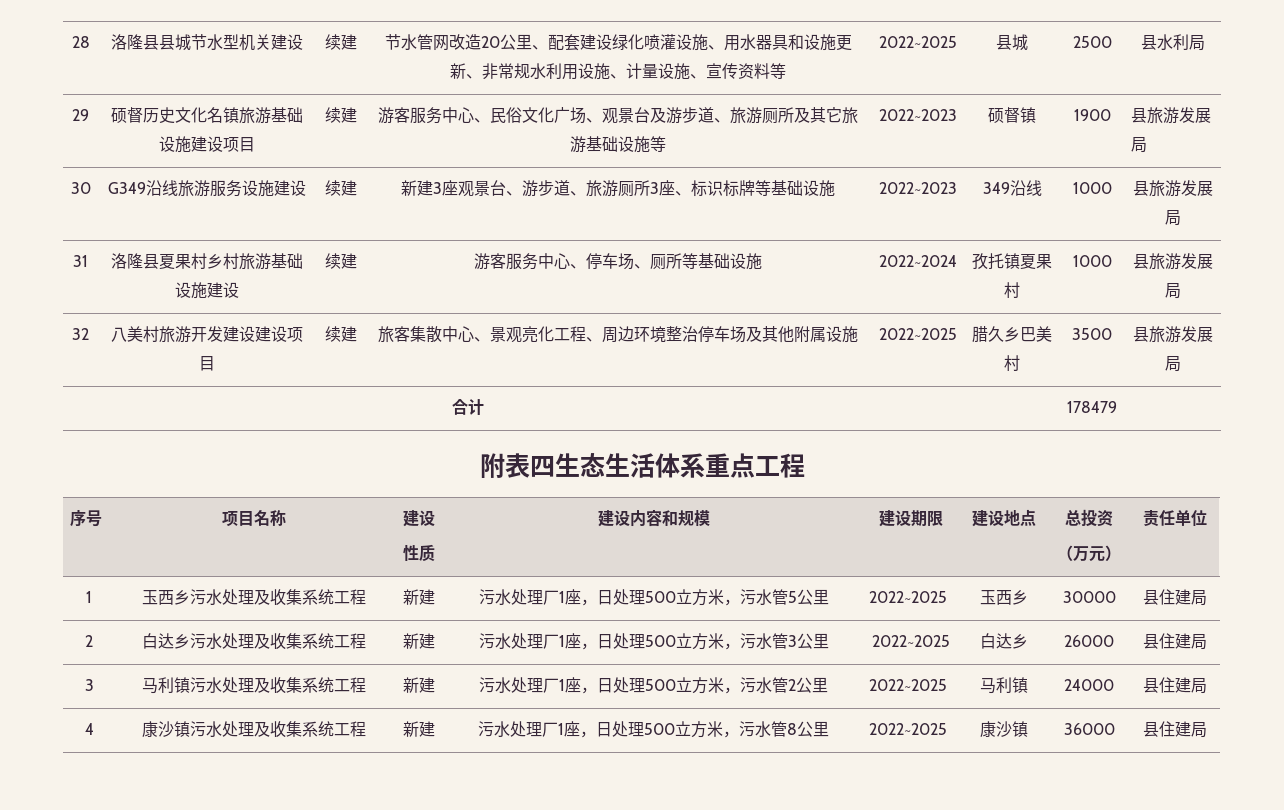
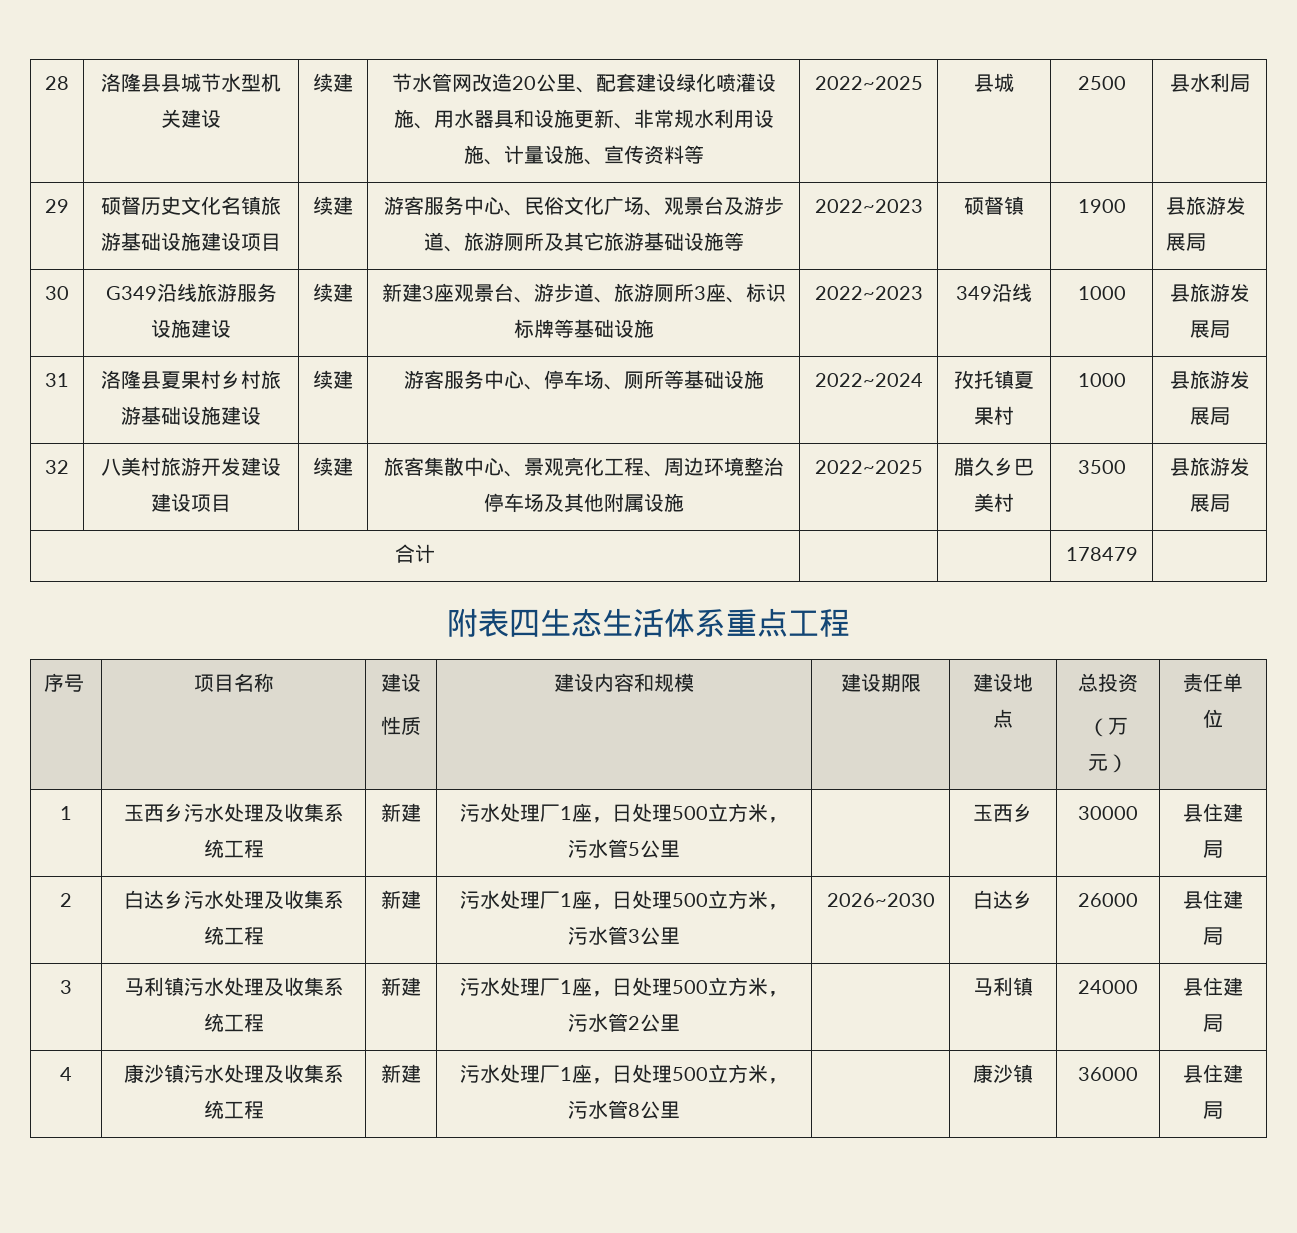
- 1 | 玉西乡污水处理及收集系统工程 | 新建 | 污水处理厂1座，日处理500立方米，污水管5公里 | 2022~2025 | 玉西乡 | 30000 | 县住建局
+ 1 | 玉西乡污水处理及收集系统工程 | 新建 | 污水处理厂1座，日处理500立方米，污水管5公里 | | 玉西乡 | 30000 | 县住建局
- 2 | 白达乡污水处理及收集系统工程 | 新建 | 污水处理厂1座，日处理500立方米，污水管3公里 | 2022~2025 | 白达乡 | 26000 | 县住建局
+ 2 | 白达乡污水处理及收集系统工程 | 新建 | 污水处理厂1座，日处理500立方米，污水管3公里 | 2026~2030 | 白达乡 | 26000 | 县住建局
- 3 | 马利镇污水处理及收集系统工程 | 新建 | 污水处理厂1座，日处理500立方米，污水管2公里 | 2022~2025 | 马利镇 | 24000 | 县住建局
+ 3 | 马利镇污水处理及收集系统工程 | 新建 | 污水处理厂1座，日处理500立方米，污水管2公里 | | 马利镇 | 24000 | 县住建局
- 4 | 康沙镇污水处理及收集系统工程 | 新建 | 污水处理厂1座，日处理500立方米，污水管8公里 | 2022~2025 | 康沙镇 | 36000 | 县住建局
+ 4 | 康沙镇污水处理及收集系统工程 | 新建 | 污水处理厂1座，日处理500立方米，污水管8公里 | | 康沙镇 | 36000 | 县住建局

